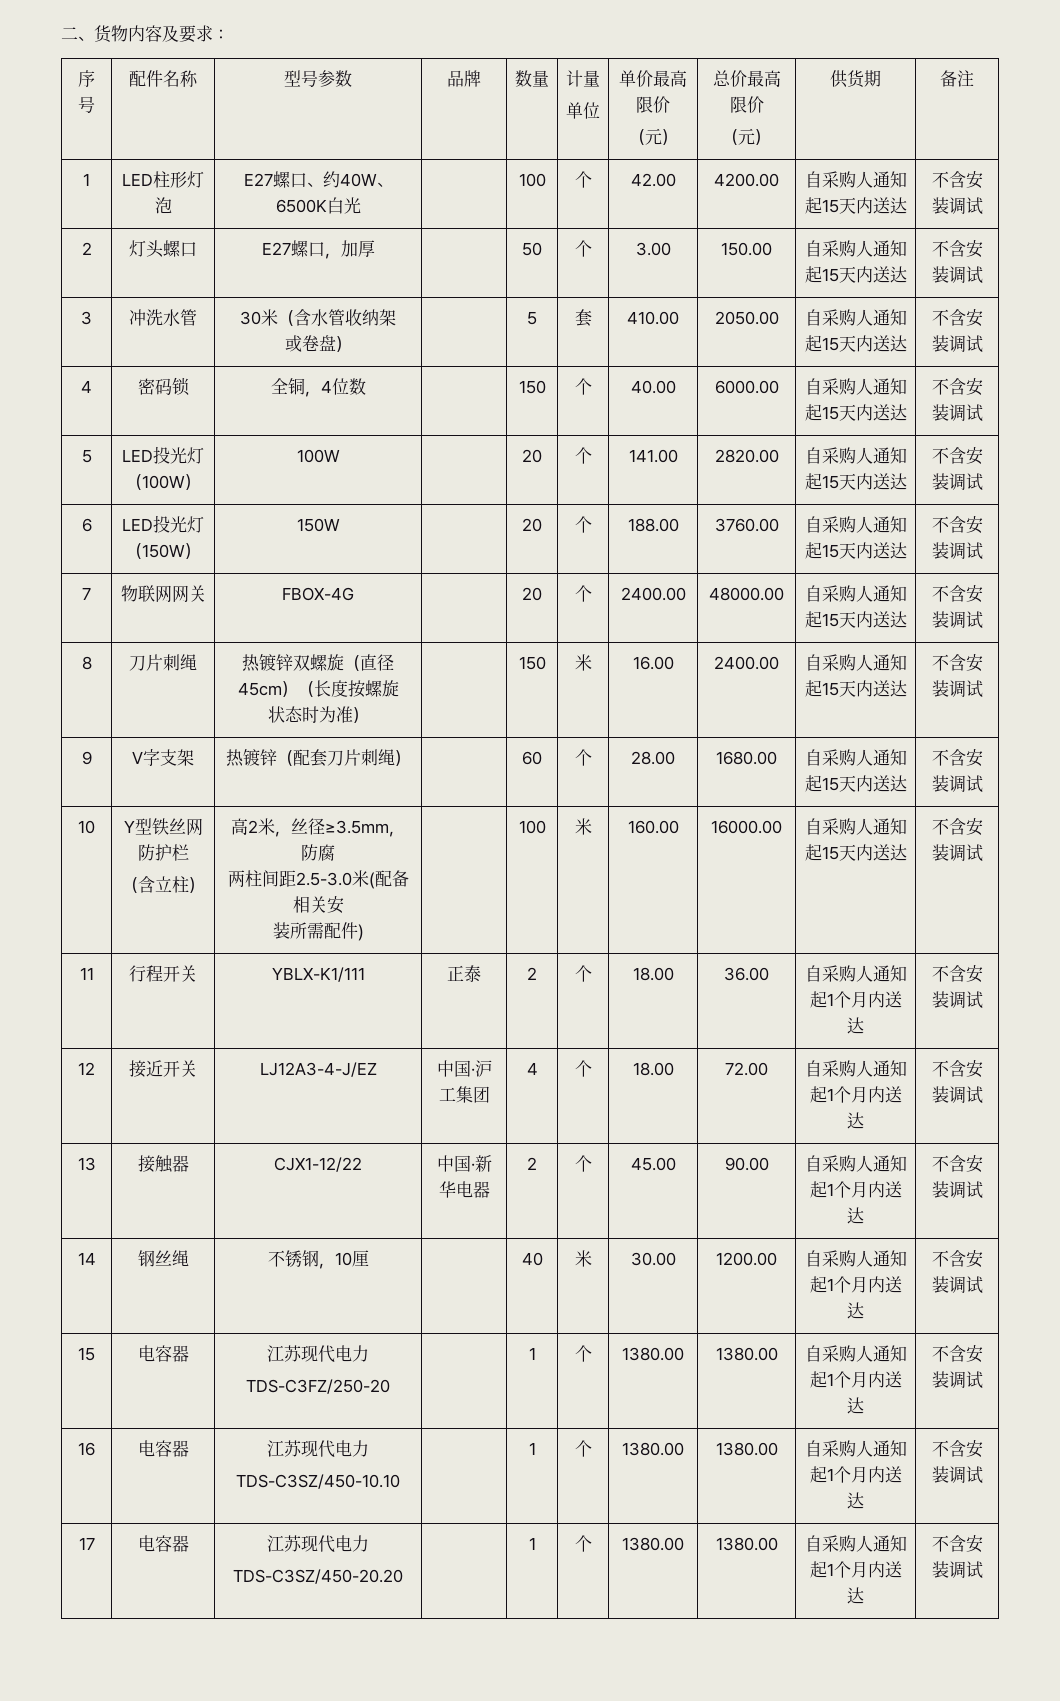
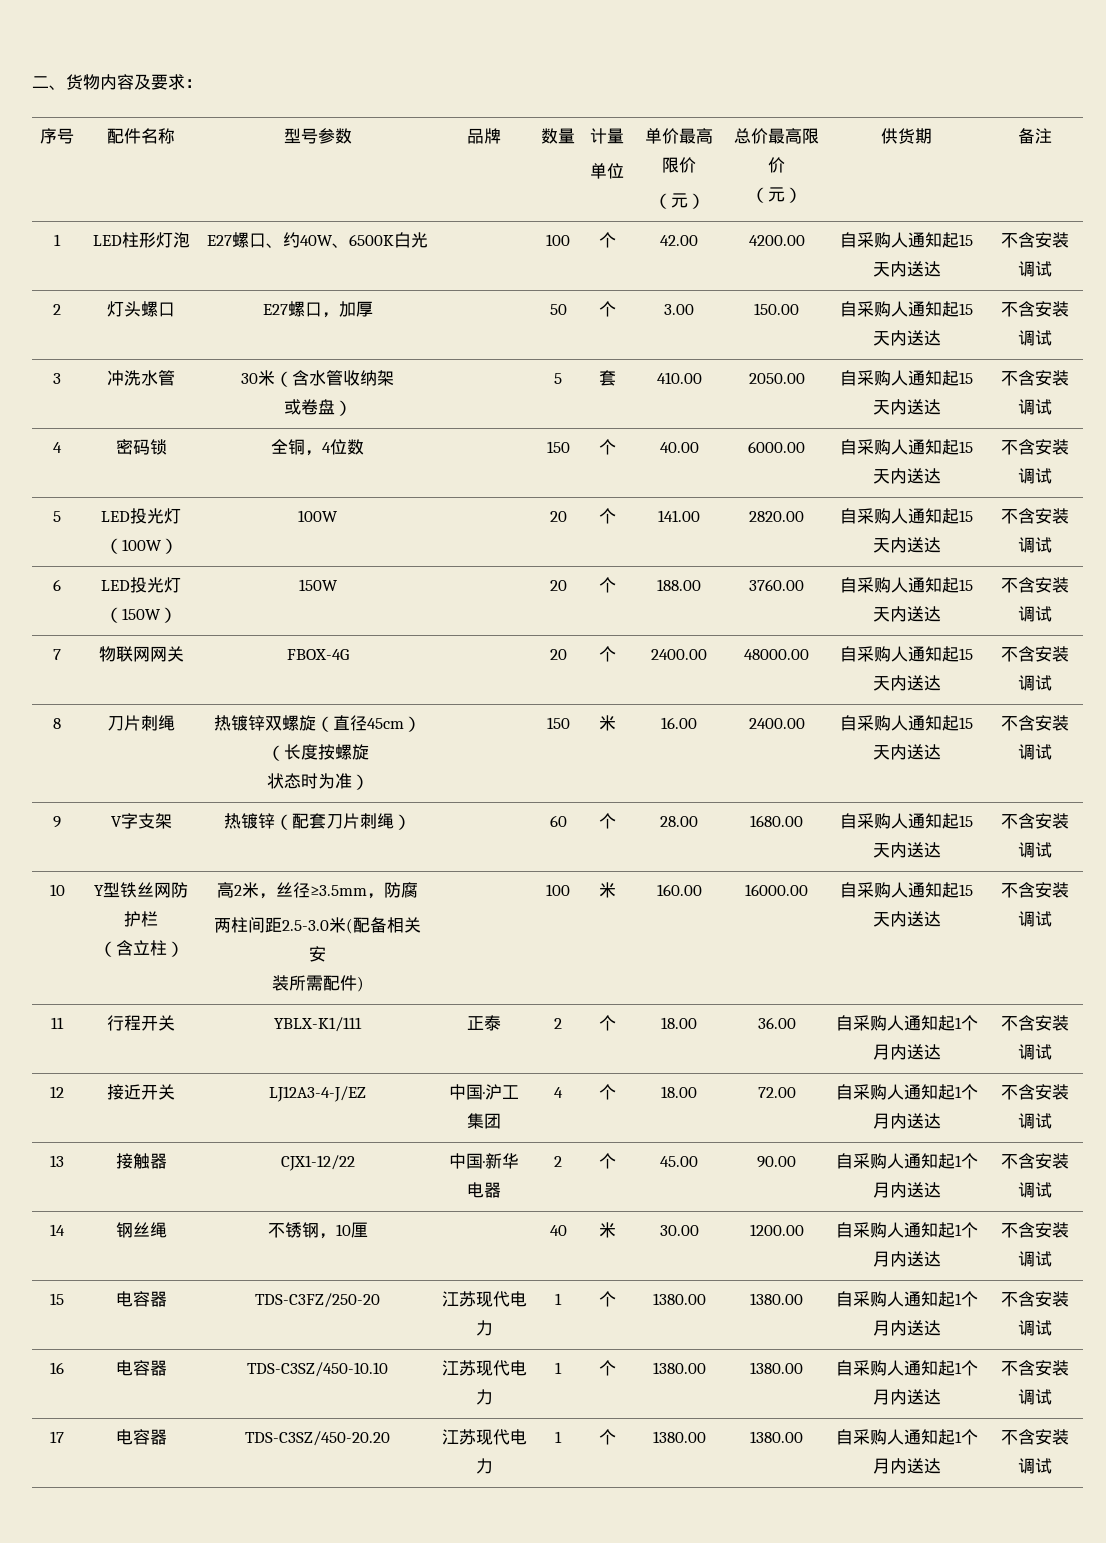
- 15 | 电容器 | 江苏现代电力
- TDS-C3FZ/250-20 | | 1 | 个 | 1380.00 | 1380.00 | 自采购人通知起1个月内送达 | 不含安装调试
+ 15 | 电容器 | TDS-C3FZ/250-20 | 江苏现代电力 | 1 | 个 | 1380.00 | 1380.00 | 自采购人通知起1个月内送达 | 不含安装调试
- 16 | 电容器 | 江苏现代电力
- TDS-C3SZ/450-10.10 | | 1 | 个 | 1380.00 | 1380.00 | 自采购人通知起1个月内送达 | 不含安装调试
+ 16 | 电容器 | TDS-C3SZ/450-10.10 | 江苏现代电力 | 1 | 个 | 1380.00 | 1380.00 | 自采购人通知起1个月内送达 | 不含安装调试
- 17 | 电容器 | 江苏现代电力
- TDS-C3SZ/450-20.20 | | 1 | 个 | 1380.00 | 1380.00 | 自采购人通知起1个月内送达 | 不含安装调试
+ 17 | 电容器 | TDS-C3SZ/450-20.20 | 江苏现代电力 | 1 | 个 | 1380.00 | 1380.00 | 自采购人通知起1个月内送达 | 不含安装调试

